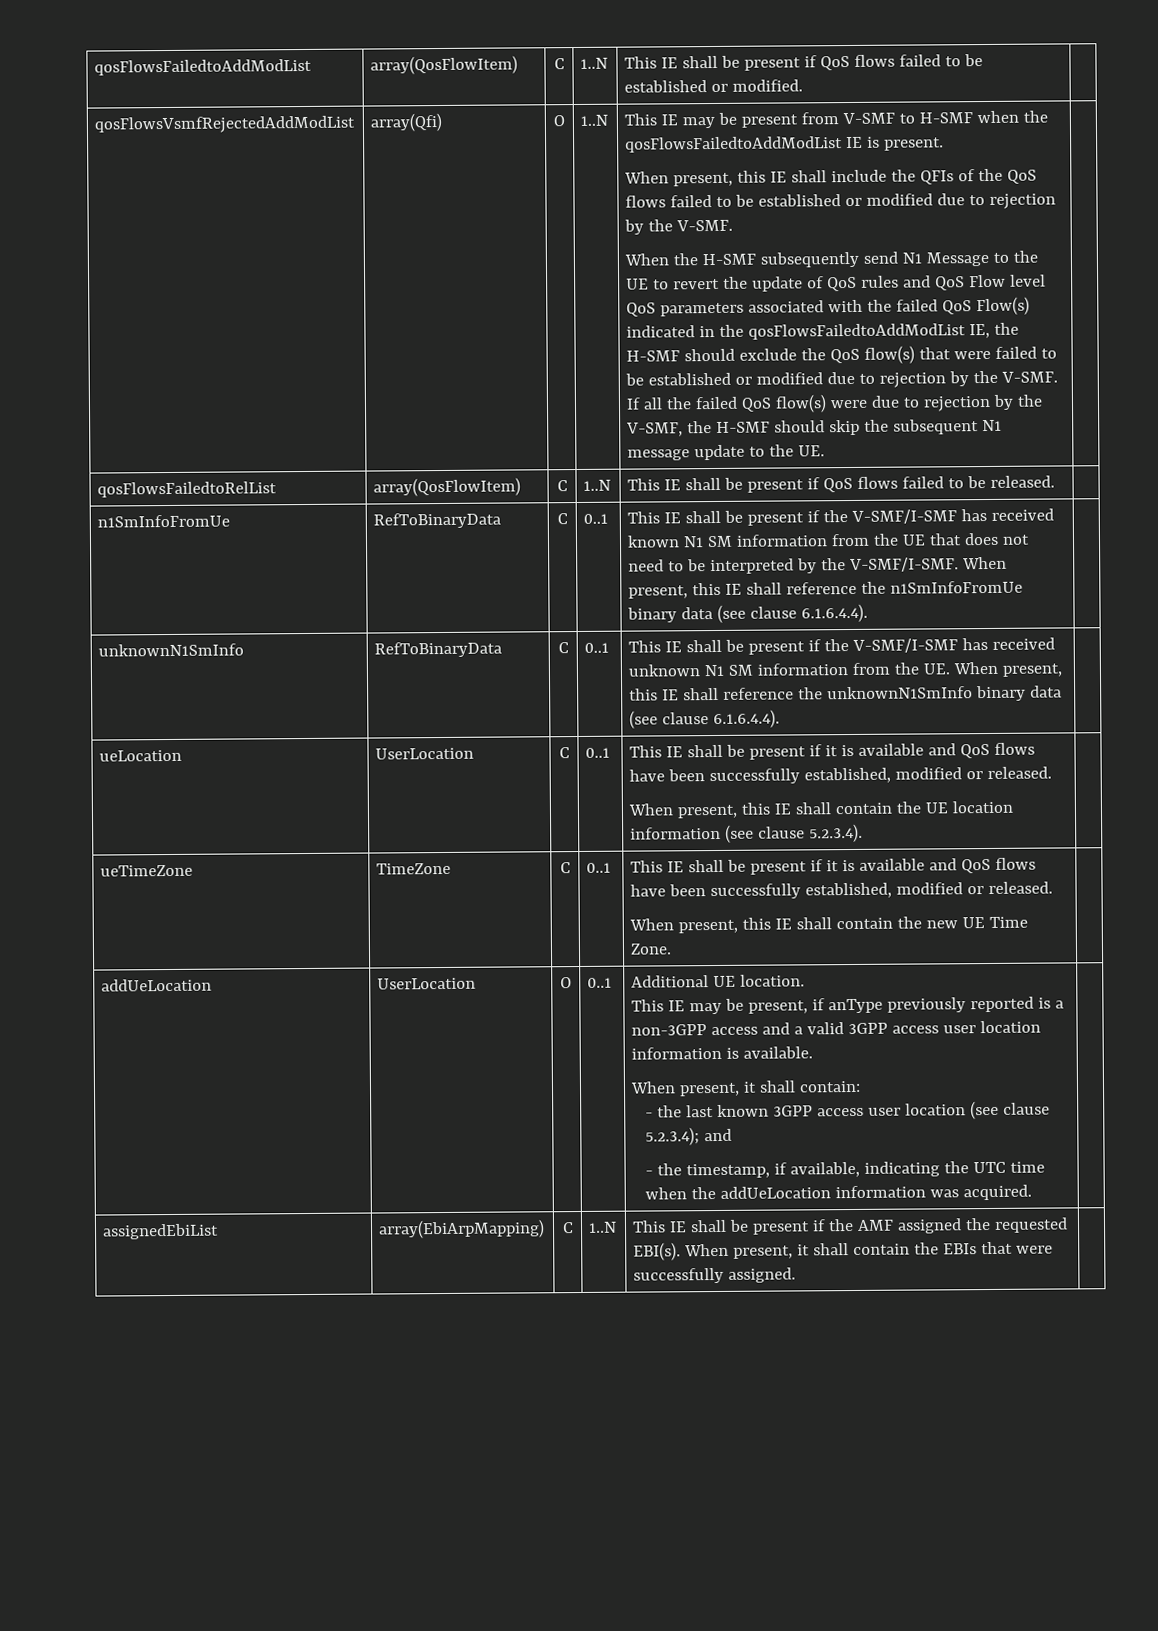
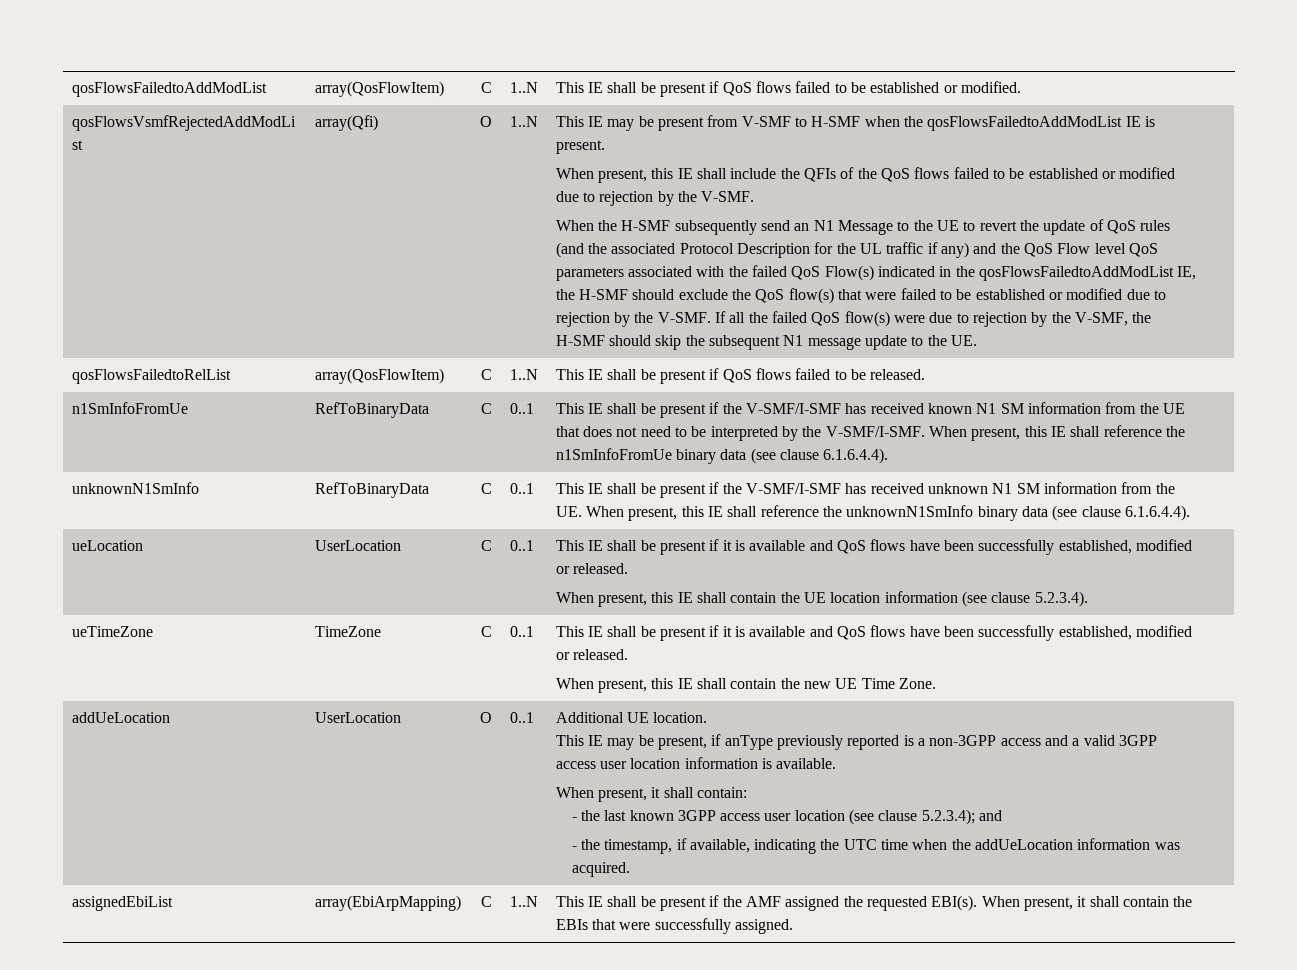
- When the H-SMF subsequently send N1 Message to the UE to revert the update of QoS rules and QoS Flow level QoS parameters associated with the failed QoS Flow(s) indicated in the qosFlowsFailedtoAddModList IE, the H-SMF should exclude the QoS flow(s) that were failed to be established or modified due to rejection by the V-SMF.
+ When the H-SMF subsequently send an N1 Message to the UE to revert the update of QoS rules (and the associated Protocol Description for the UL traffic if any) and the QoS Flow level QoS parameters associated with the failed QoS Flow(s) indicated in the qosFlowsFailedtoAddModList IE, the H-SMF should exclude the QoS flow(s) that were failed to be established or modified due to rejection by the V-SMF.

